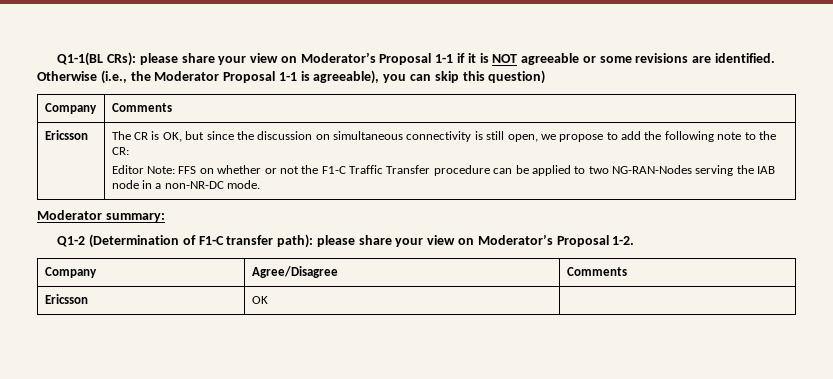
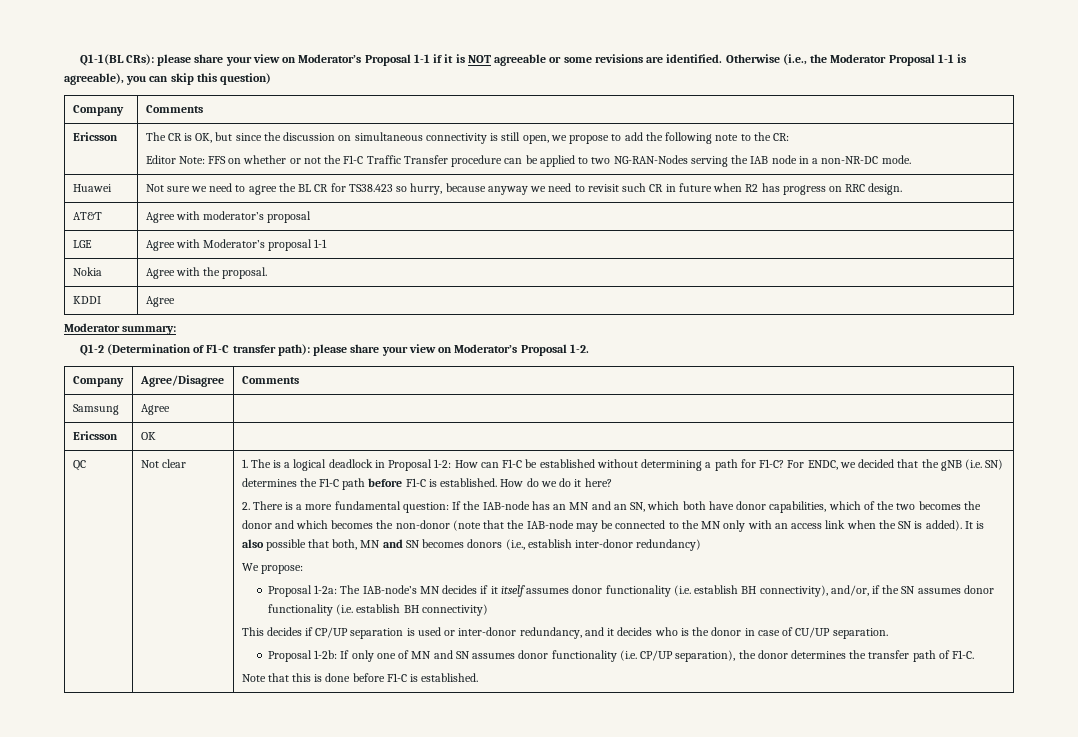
+ Huawei | Not sure we need to agree the BL CR for TS38.423 so hurry, because anyway we need to revisit such CR in future when R2 has progress on RRC design.
+ AT&T | Agree with moderator’s proposal
+ LGE | Agree with Moderator’s proposal 1-1
+ Nokia | Agree with the proposal.
+ KDDI | Agree
+ Samsung | Agree |
+ QC | Not clear | 1. The is a logical deadlock in Proposal 1-2: How can F1-C be established without determining a path for F1-C? For ENDC, we decided that the gNB (i.e. SN) determines the F1-C path before F1-C is established. How do we do it here?
+ 2. There is a more fundamental question: If the IAB-node has an MN and an SN, which both have donor capabilities, which of the two becomes the donor and which becomes the non-donor (note that the IAB-node may be connected to the MN only with an access link when the SN is added). It is also possible that both, MN and SN becomes donors (i.e., establish inter-donor redundancy)
+ We propose:
+ Proposal 1-2a: The IAB-node’s MN decides if it itself assumes donor functionality (i.e. establish BH connectivity), and/or, if the SN assumes donor functionality (i.e. establish BH connectivity)
+ This decides if CP/UP separation is used or inter-donor redundancy, and it decides who is the donor in case of CU/UP separation.
+ Proposal 1-2b: If only one of MN and SN assumes donor functionality (i.e. CP/UP separation), the donor determines the transfer path of F1-C.
+ Note that this is done before F1-C is established.

